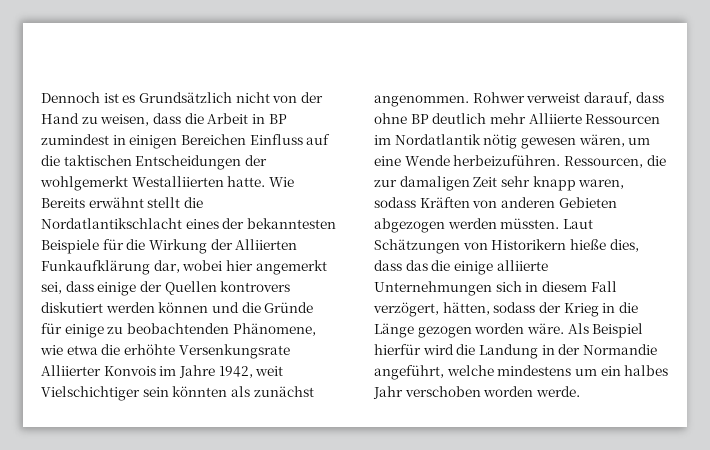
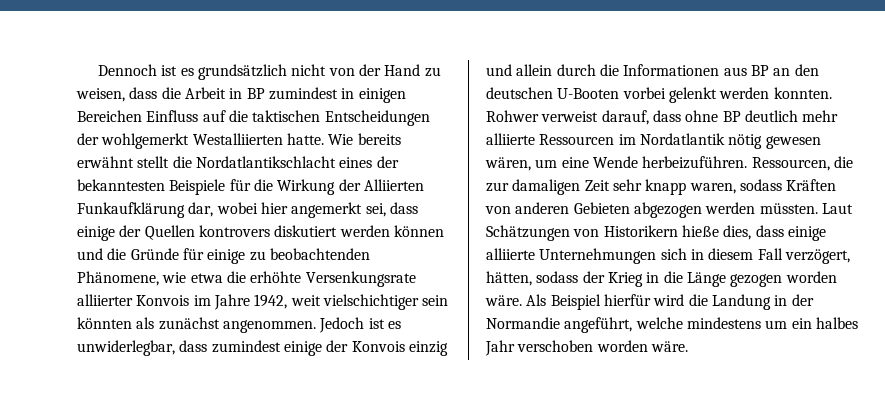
- Dennoch ist es Grundsätzlich nicht von der Hand zu weisen, dass die Arbeit in BP zumindest in einigen Bereichen Einfluss auf die taktischen Entscheidungen der wohlgemerkt Westalliierten hatte.
+ Dennoch ist es grundsätzlich nicht von der Hand zu weisen, dass die Arbeit in BP zumindest in einigen Bereichen Einfluss auf die taktischen Entscheidungen der wohlgemerkt Westalliierten hatte.
- Wie Bereits erwähnt stellt die Nordatlantikschlacht eines der bekanntesten Beispiele für die Wirkung der Alliierten Funkaufklärung dar, wobei hier angemerkt sei, dass einige der Quellen kontrovers diskutiert werden können und die Gründe für einige zu beobachtenden Phänomene, wie etwa die erhöhte Versenkungsrate Alliierter Konvois im Jahre 1942, weit Vielschichtiger sein könnten als zunächst angenommen.
+ Wie bereits erwähnt stellt die Nordatlantikschlacht eines der bekanntesten Beispiele für die Wirkung der Alliierten Funkaufklärung dar, wobei hier angemerkt sei, dass einige der Quellen kontrovers diskutiert werden können und die Gründe für einige zu beobachtenden Phänomene, wie etwa die erhöhte Versenkungsrate alliierter Konvois im Jahre 1942, weit vielschichtiger sein könnten als zunächst angenommen.
+ Jedoch ist es unwiderlegbar, dass zumindest einige der Konvois einzig und allein durch die Informationen aus BP an den deutschen U-Booten vorbei gelenkt werden konnten.
- Rohwer verweist darauf, dass ohne BP deutlich mehr Alliierte Ressourcen im Nordatlantik nötig gewesen wären, um eine Wende herbeizuführen.
+ Rohwer verweist darauf, dass ohne BP deutlich mehr alliierte Ressourcen im Nordatlantik nötig gewesen wären, um eine Wende herbeizuführen.
- Laut Schätzungen von Historikern hieße dies, dass das die einige alliierte Unternehmungen sich in diesem Fall verzögert, hätten, sodass der Krieg in die Länge gezogen worden wäre.
+ Laut Schätzungen von Historikern hieße dies, dass einige alliierte Unternehmungen sich in diesem Fall verzögert, hätten, sodass der Krieg in die Länge gezogen worden wäre.
- Als Beispiel hierfür wird die Landung in der Normandie angeführt, welche mindestens um ein halbes Jahr verschoben worden werde.
+ Als Beispiel hierfür wird die Landung in der Normandie angeführt, welche mindestens um ein halbes Jahr verschoben worden wäre.

